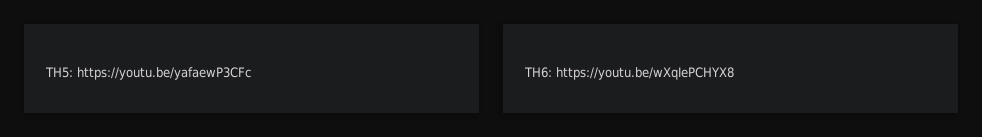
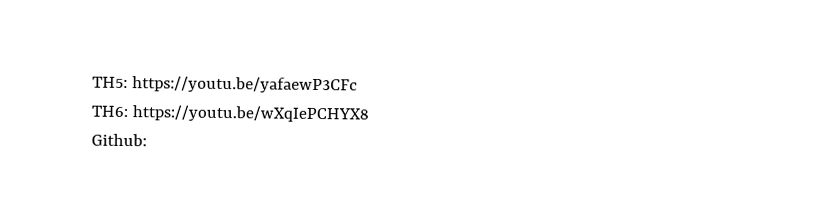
+ Github:

